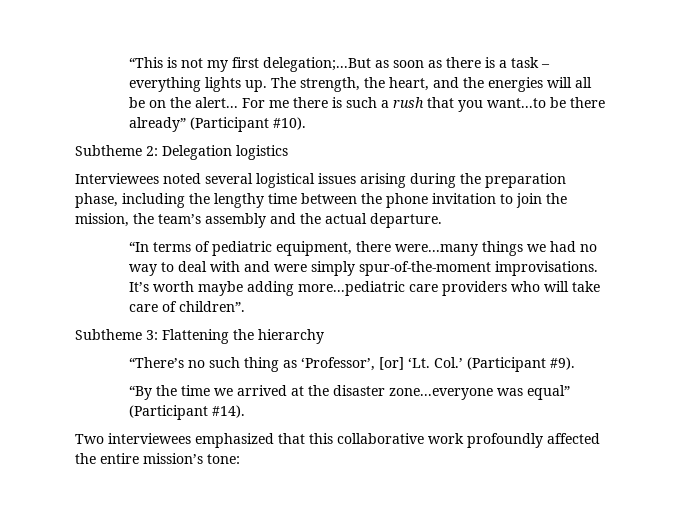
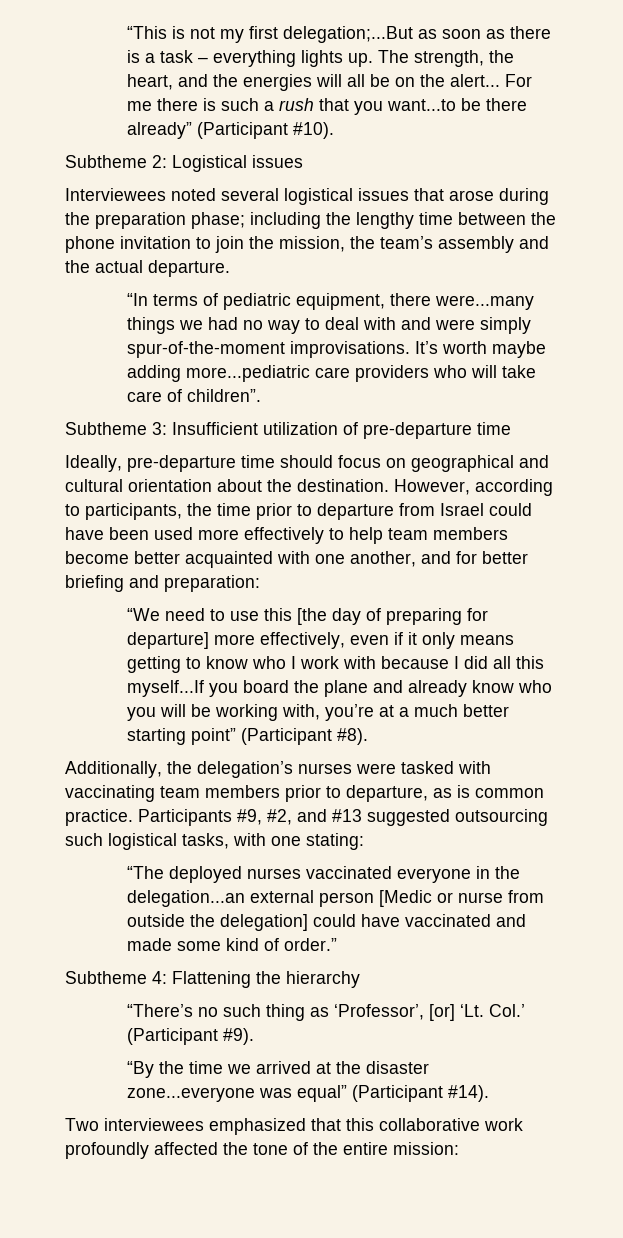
- Subtheme 2: Delegation logistics
+ Subtheme 2: Logistical issues
- Interviewees noted several logistical issues arising during the preparation phase, including the lengthy time between the phone invitation to join the mission, the team’s assembly and the actual departure.
+ Interviewees noted several logistical issues that arose during the preparation phase; including the lengthy time between the phone invitation to join the mission, the team’s assembly and the actual departure.
- Subtheme 3: Flattening the hierarchy
+ Subtheme 3: Insufficient utilization of pre-departure time
+ Ideally, pre-departure time should focus on geographical and cultural orientation about the destination. However, according to participants, the time prior to departure from Israel could have been used more effectively to help team members become better acquainted with one another, and for better briefing and preparation:
+ “We need to use this [the day of preparing for departure] more effectively, even if it only means getting to know who I work with because I did all this myself...If you board the plane and already know who you will be working with, you’re at a much better starting point” (Participant #8).
+ Additionally, the delegation’s nurses were tasked with vaccinating team members prior to departure, as is common practice. Participants #9, #2, and #13 suggested outsourcing such logistical tasks, with one stating:
+ “The deployed nurses vaccinated everyone in the delegation...an external person [Medic or nurse from outside the delegation] could have vaccinated and made some kind of order.”
+ Subtheme 4: Flattening the hierarchy
- Two interviewees emphasized that this collaborative work profoundly affected the entire mission’s tone:
+ Two interviewees emphasized that this collaborative work profoundly affected the tone of the entire mission:

